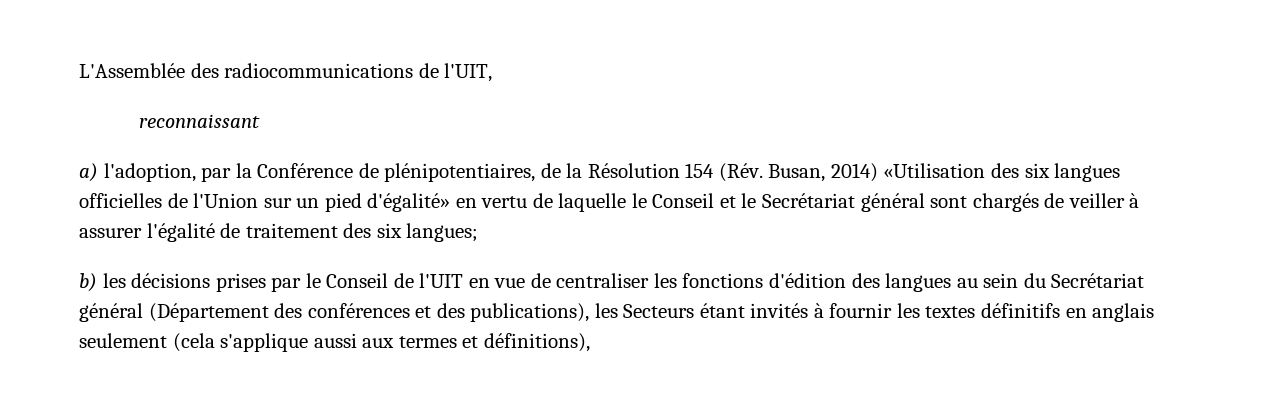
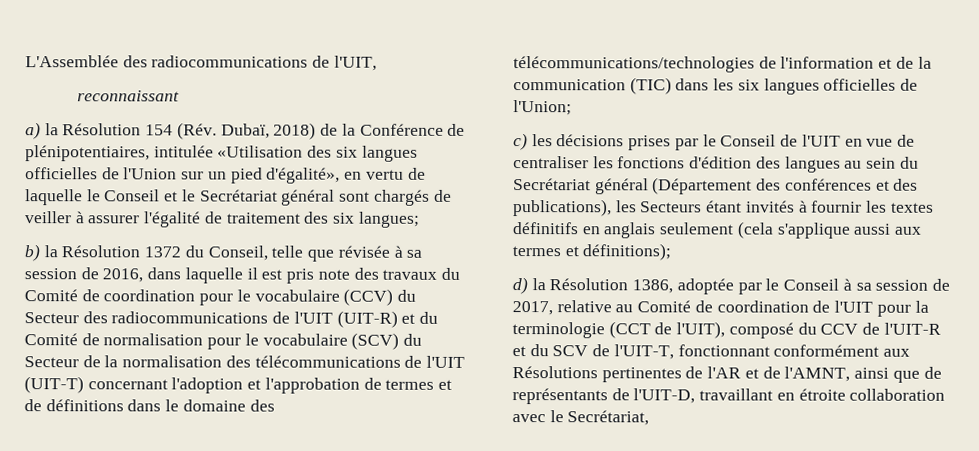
- a) l'adoption, par la Conférence de plénipotentiaires, de la Résolution 154 (Rév. Busan, 2014) «Utilisation des six langues officielles de l'Union sur un pied d'égalité» en vertu de laquelle le Conseil et le Secrétariat général sont chargés de veiller à assurer l'égalité de traitement des six langues;
+ a) la Résolution 154 (Rév. Dubaï, 2018) de la Conférence de plénipotentiaires, intitulée «Utilisation des six langues officielles de l'Union sur un pied d'égalité», en vertu de laquelle le Conseil et le Secrétariat général sont chargés de veiller à assurer l'égalité de traitement des six langues;
- b) les décisions prises par le Conseil de l'UIT en vue de centraliser les fonctions d'édition des langues au sein du Secrétariat général (Département des conférences et des publications), les Secteurs étant invités à fournir les textes définitifs en anglais seulement (cela s'applique aussi aux termes et définitions),
+ b) la Résolution 1372 du Conseil, telle que révisée à sa session de 2016, dans laquelle il est pris note des travaux du Comité de coordination pour le vocabulaire (CCV) du Secteur des radiocommunications de l'UIT (UIT-R) et du Comité de normalisation pour le vocabulaire (SCV) du Secteur de la normalisation des télécommunications de l'UIT (UIT-T) concernant l'adoption et l'approbation de termes et de définitions dans le domaine des télécommunications/technologies de l'information et de la communication (TIC) dans les six langues officielles de l'Union;
+ c) les décisions prises par le Conseil de l'UIT en vue de centraliser les fonctions d'édition des langues au sein du Secrétariat général (Département des conférences et des publications), les Secteurs étant invités à fournir les textes définitifs en anglais seulement (cela s'applique aussi aux termes et définitions);
+ d) la Résolution 1386, adoptée par le Conseil à sa session de 2017, relative au Comité de coordination de l'UIT pour la terminologie (CCT de l'UIT), composé du CCV de l'UIT-R et du SCV de l'UIT-T, fonctionnant conformément aux Résolutions pertinentes de l'AR et de l'AMNT, ainsi que de représentants de l'UIT-D, travaillant en étroite collaboration avec le Secrétariat,

